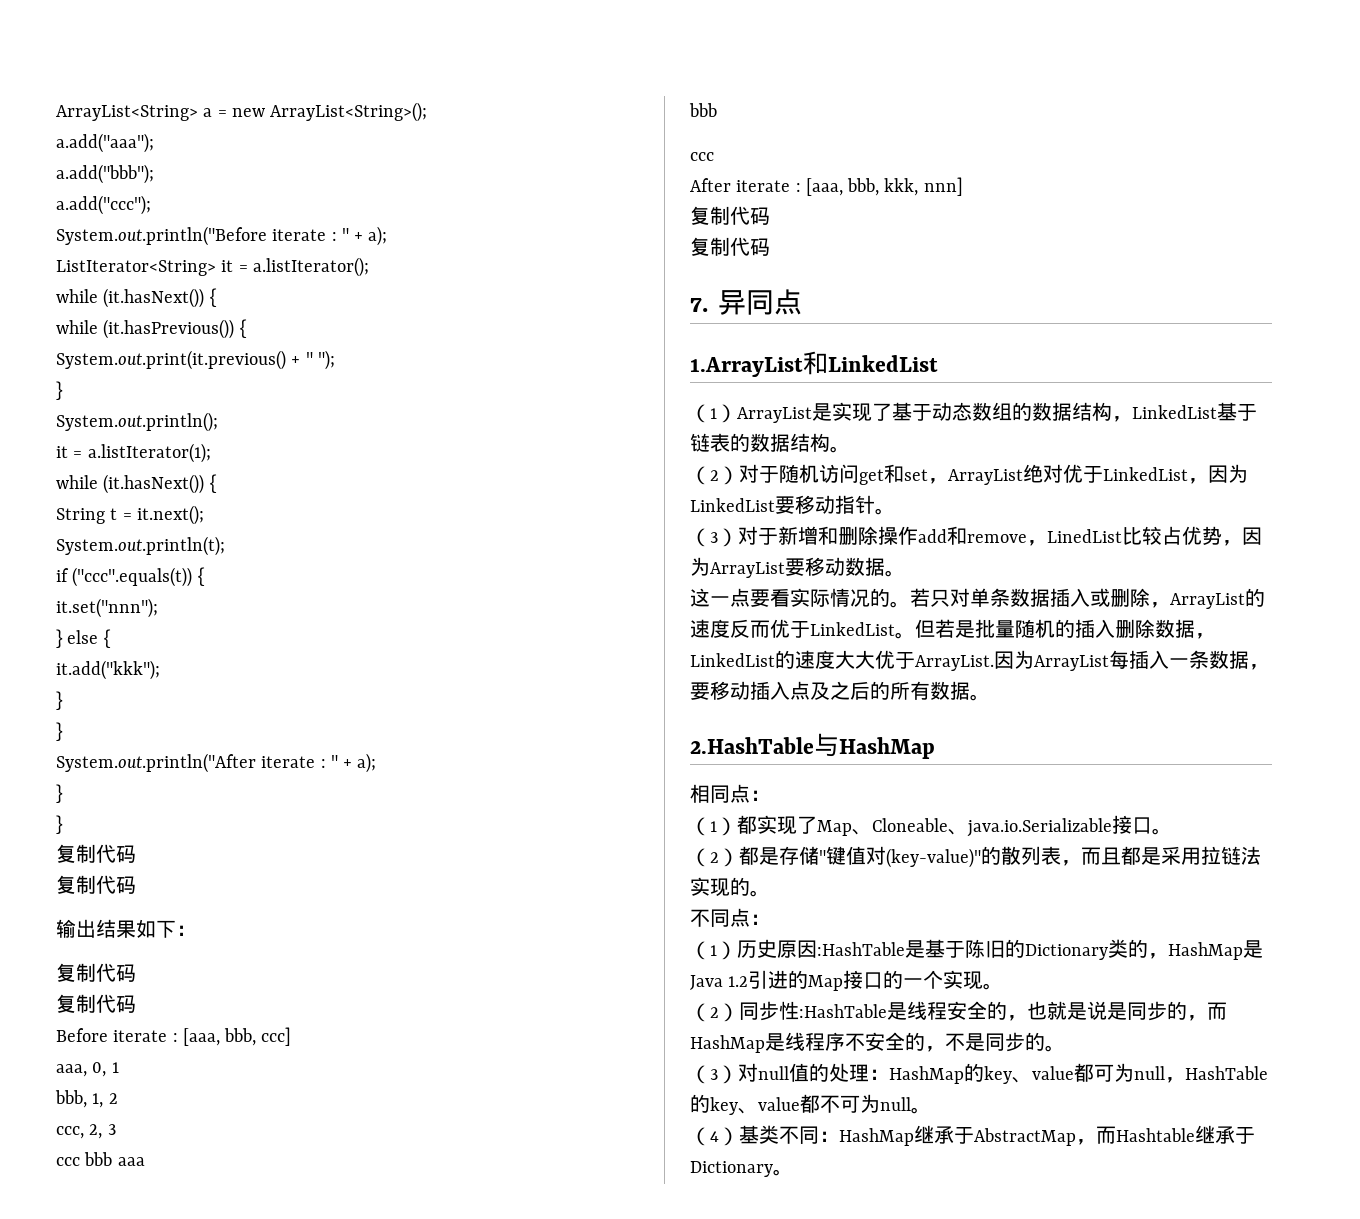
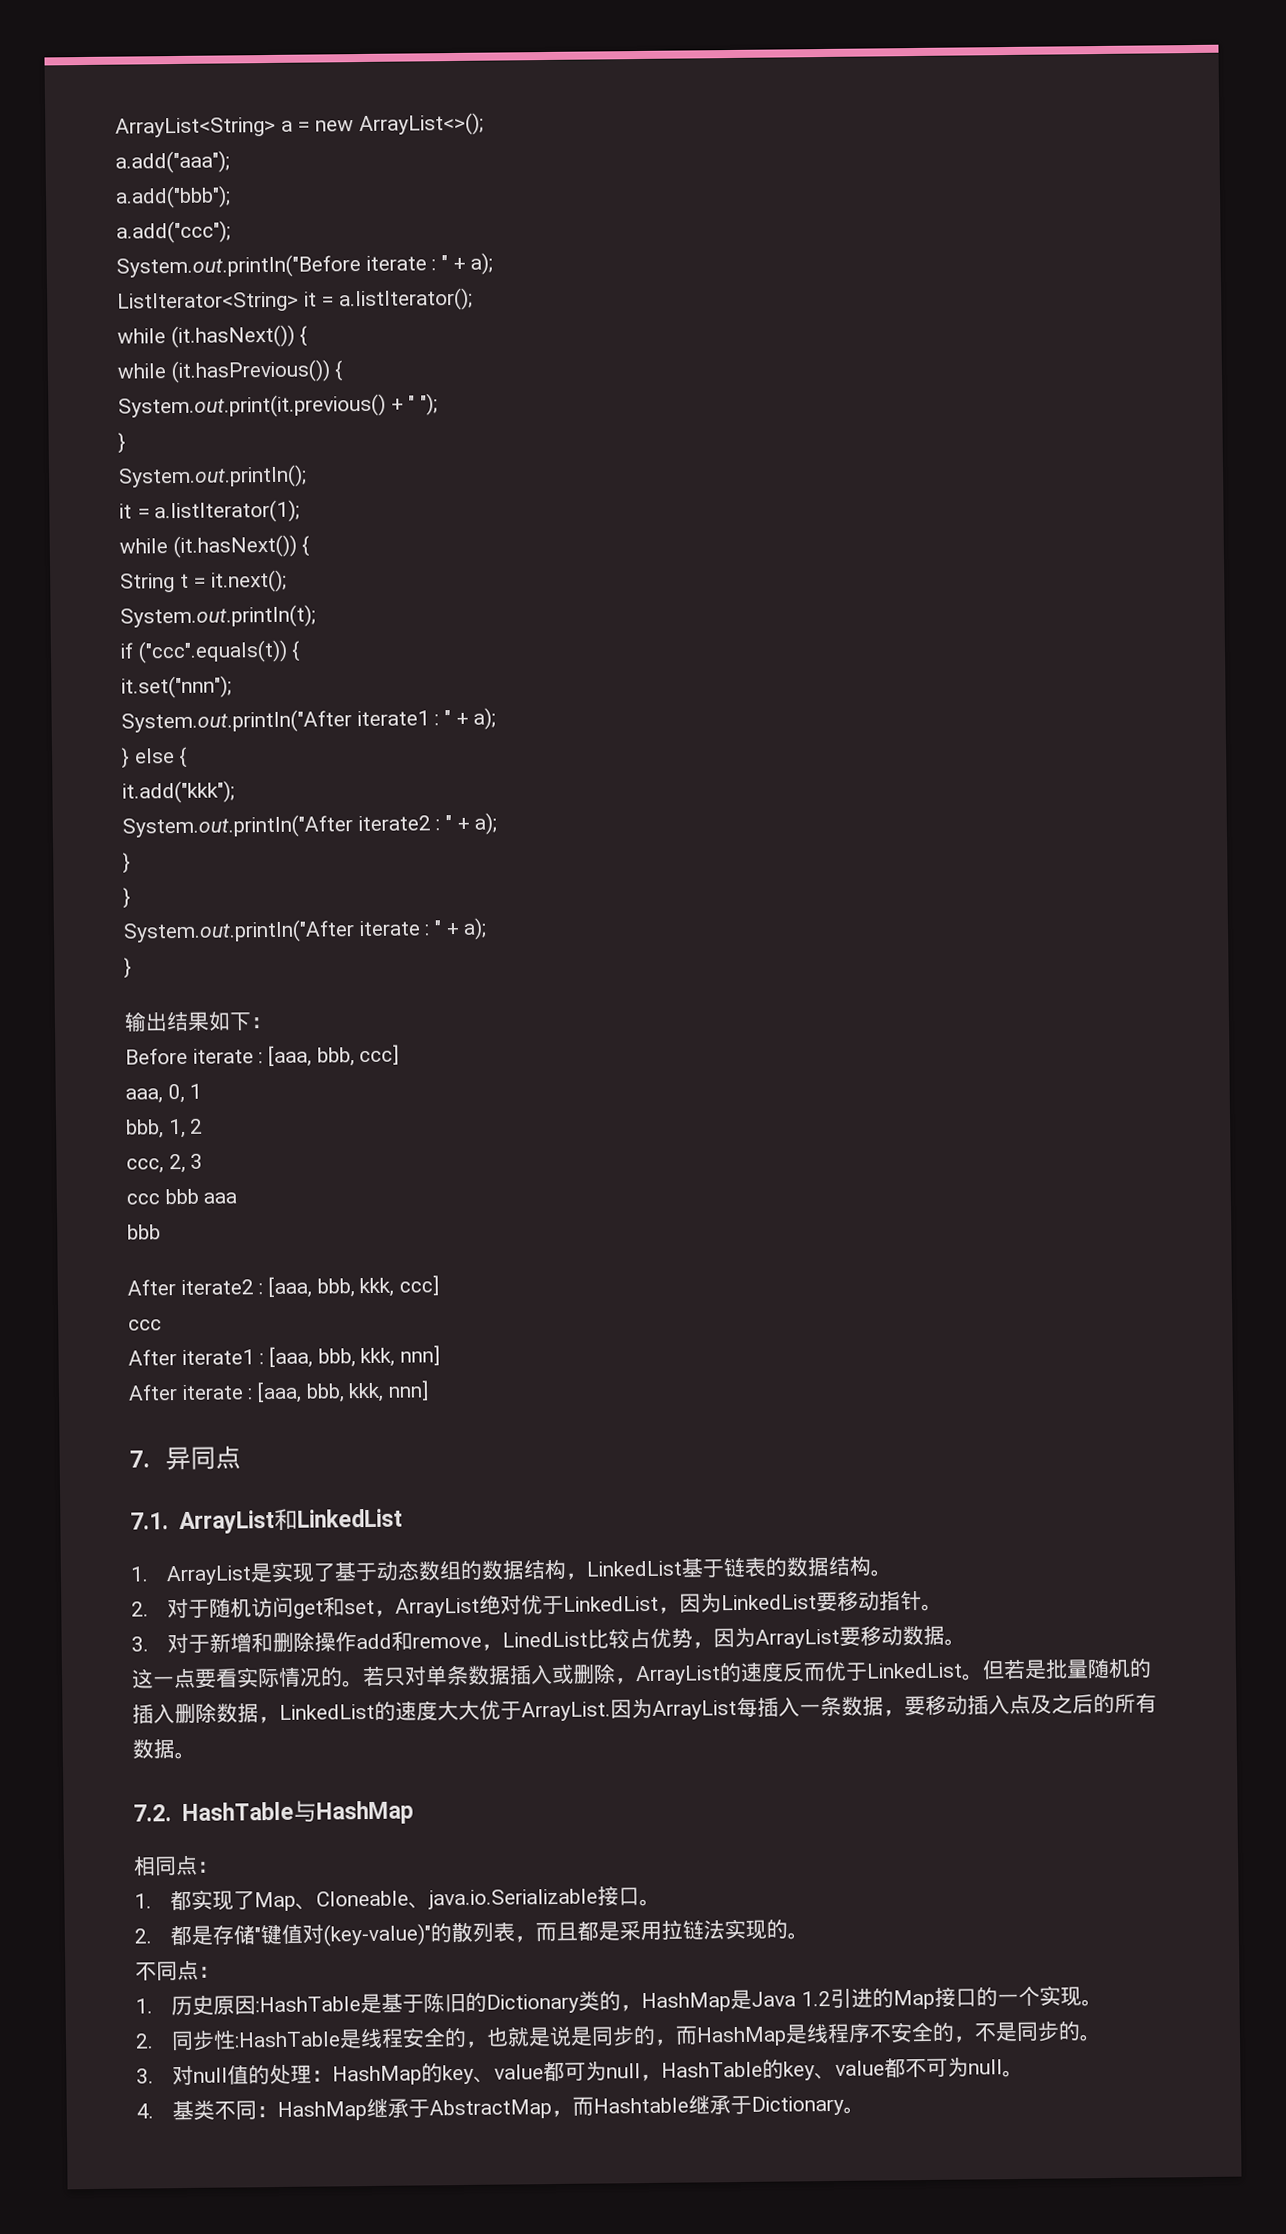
- ArrayList<String> a = new ArrayList<String>();
+ ArrayList<String> a = new ArrayList<>();
+ System.out.println("After iterate1 : " + a);
  } else {
  it.add("kkk");
+ System.out.println("After iterate2 : " + a);
  System.out.println("After iterate : " + a);
  }
- }
- 复制代码
- 复制代码
  输出结果如下：
- 复制代码
- 复制代码
  ccc bbb aaa
  bbb
+ After iterate2 : [aaa, bbb, kkk, ccc]
  ccc
+ After iterate1 : [aaa, bbb, kkk, nnn]
  After iterate : [aaa, bbb, kkk, nnn]
- 复制代码
- 复制代码
- 1.ArrayList和LinkedList
+ 7.1. ArrayList和LinkedList
- （1）ArrayList是实现了基于动态数组的数据结构，LinkedList基于链表的数据结构。
+ 1. ArrayList是实现了基于动态数组的数据结构，LinkedList基于链表的数据结构。
- （2）对于随机访问get和set，ArrayList绝对优于LinkedList，因为LinkedList要移动指针。
+ 2.对于随机访问get和set，ArrayList绝对优于LinkedList，因为LinkedList要移动指针。
- （3）对于新增和删除操作add和remove，LinedList比较占优势，因为ArrayList要移动数据。
+ 3.对于新增和删除操作add和remove，LinedList比较占优势，因为ArrayList要移动数据。
- 2.HashTable与HashMap
+ 7.2. HashTable与HashMap
- （1）都实现了Map、Cloneable、java.io.Serializable接口。
+ 1.都实现了Map、Cloneable、java.io.Serializable接口。
- （2）都是存储"键值对(key-value)"的散列表，而且都是采用拉链法实现的。
+ 2.都是存储"键值对(key-value)"的散列表，而且都是采用拉链法实现的。
- （1）历史原因:HashTable是基于陈旧的Dictionary类的，HashMap是Java 1.2引进的Map接口的一个实现。
+ 1.历史原因:HashTable是基于陈旧的Dictionary类的，HashMap是Java 1.2引进的Map接口的一个实现。
- （2）同步性:HashTable是线程安全的，也就是说是同步的，而HashMap是线程序不安全的，不是同步的。
+ 2.同步性:HashTable是线程安全的，也就是说是同步的，而HashMap是线程序不安全的，不是同步的。
- （3）对null值的处理：HashMap的key、value都可为null，HashTable的key、value都不可为null。
+ 3.对null值的处理：HashMap的key、value都可为null，HashTable的key、value都不可为null。
- （4）基类不同：HashMap继承于AbstractMap，而Hashtable继承于Dictionary。
+ 4.基类不同：HashMap继承于AbstractMap，而Hashtable继承于Dictionary。

